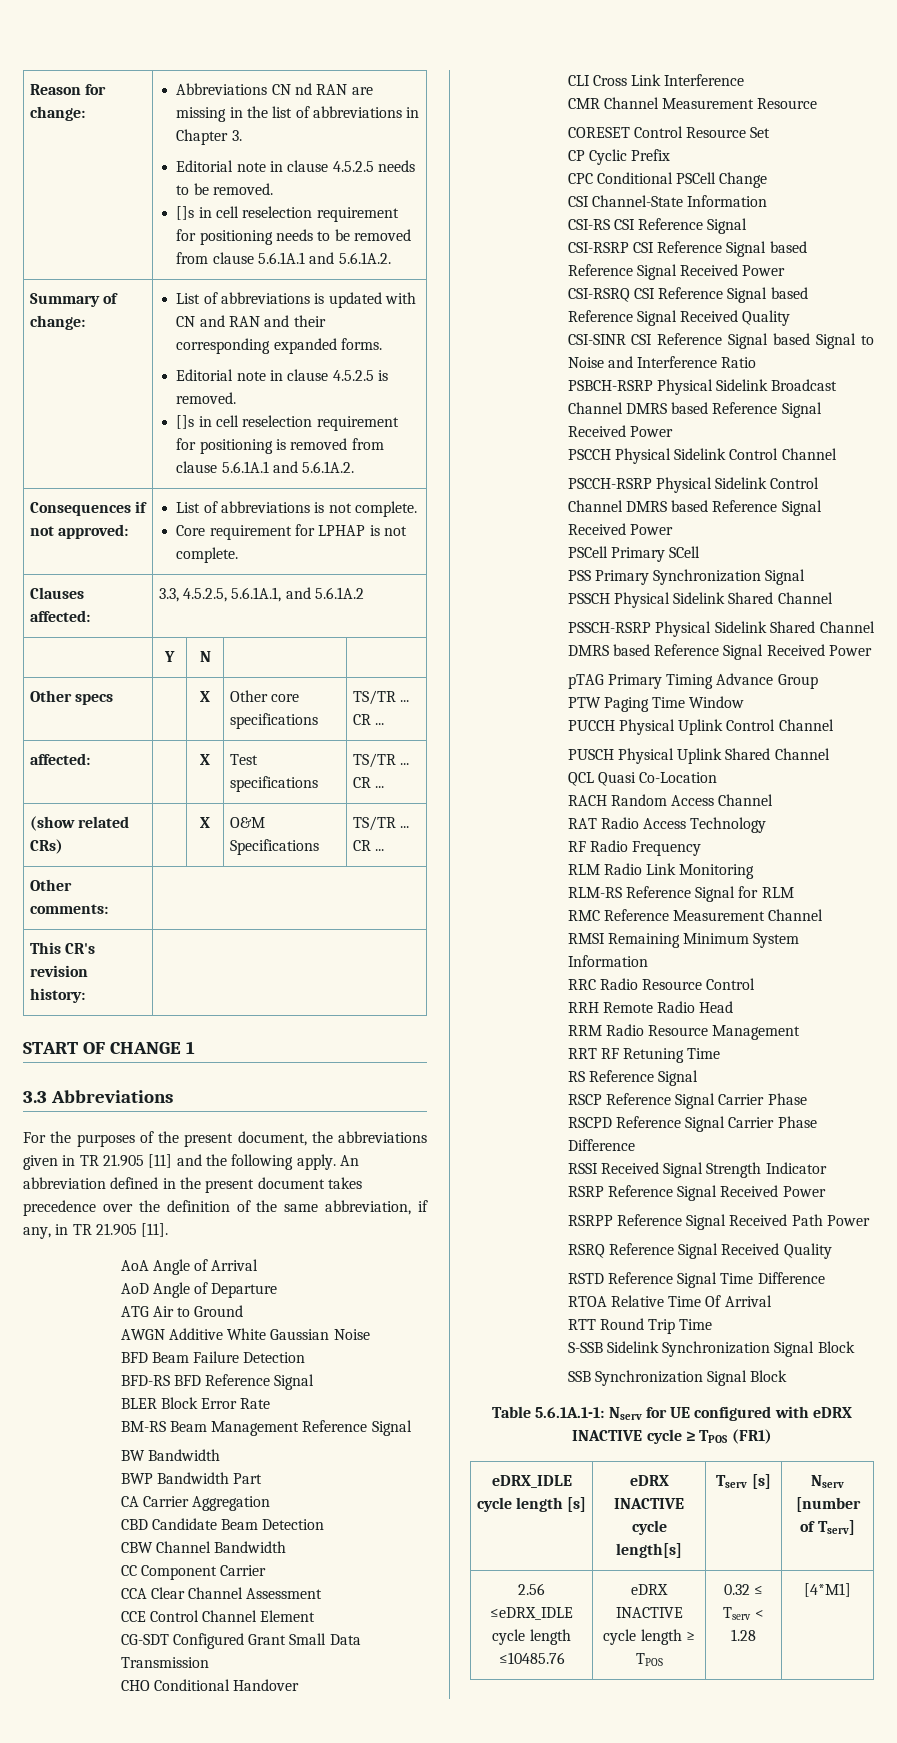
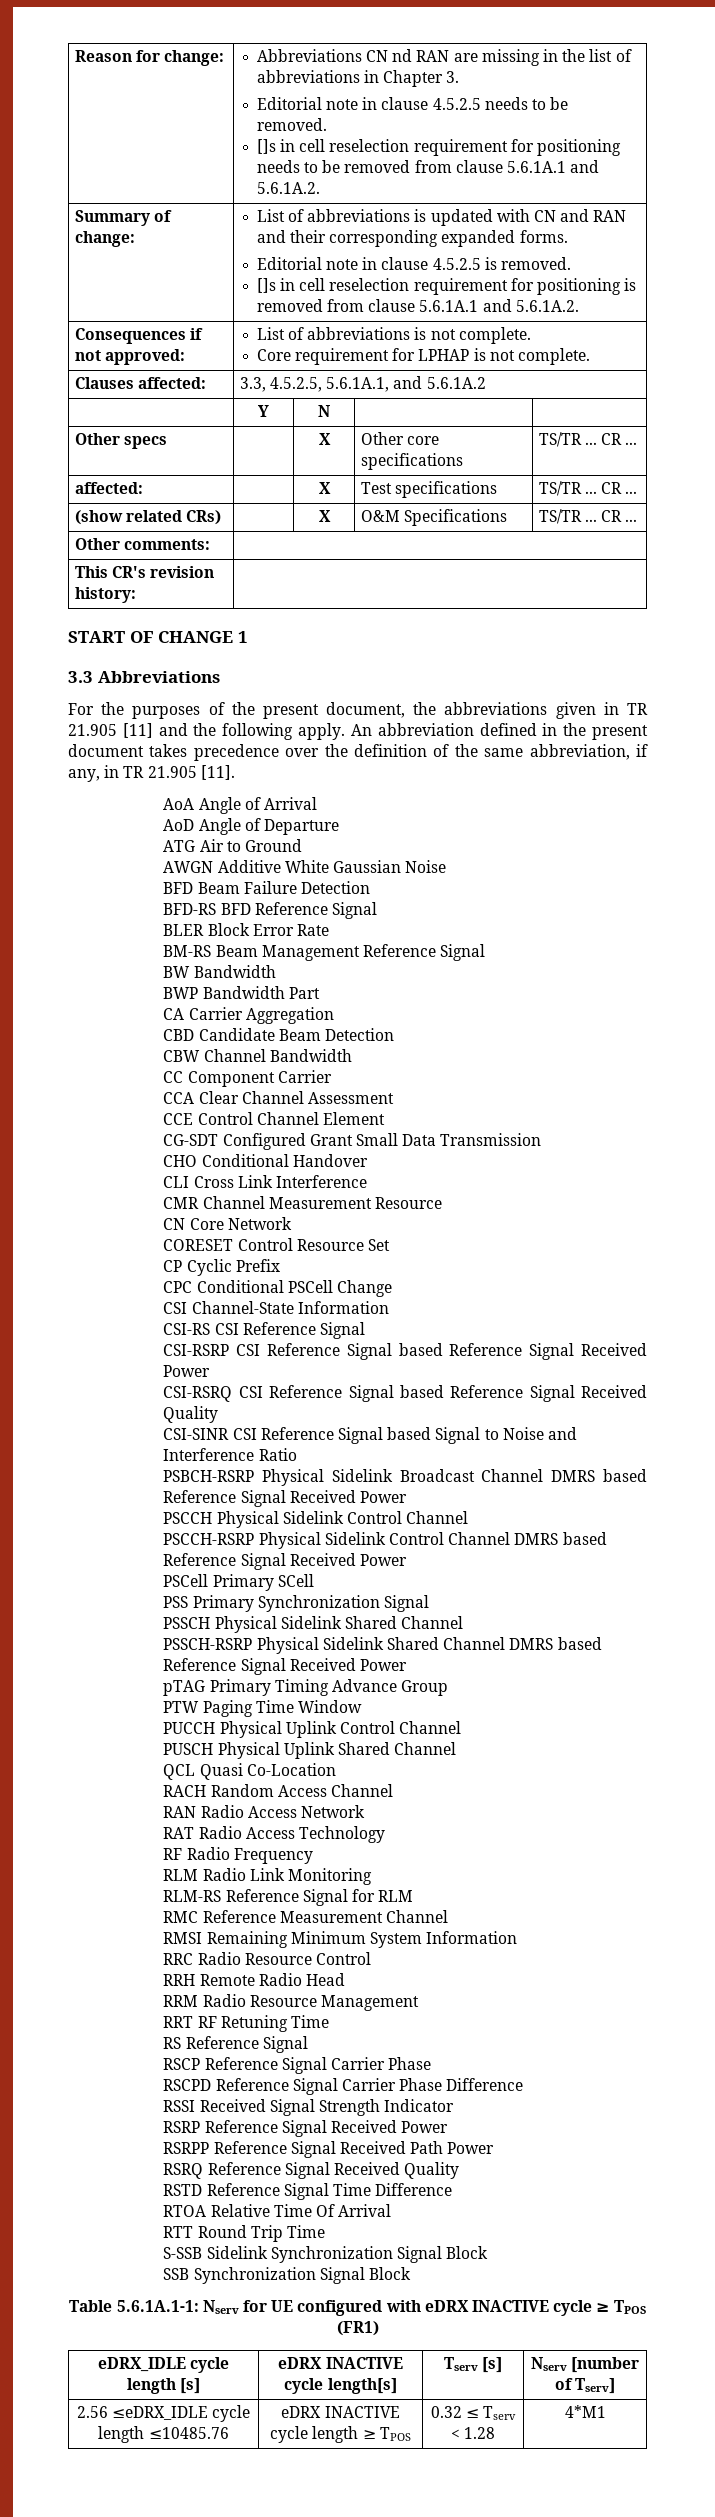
+ CN Core Network
+ RAN Radio Access Network
- 2.56 ≤eDRX_IDLE cycle length ≤10485.76 | eDRX INACTIVE cycle length ≥ TPOS | 0.32 ≤ Tserv < 1.28 | [4*M1]
+ 2.56 ≤eDRX_IDLE cycle length ≤10485.76 | eDRX INACTIVE cycle length ≥ TPOS | 0.32 ≤ Tserv < 1.28 | 4*M1

